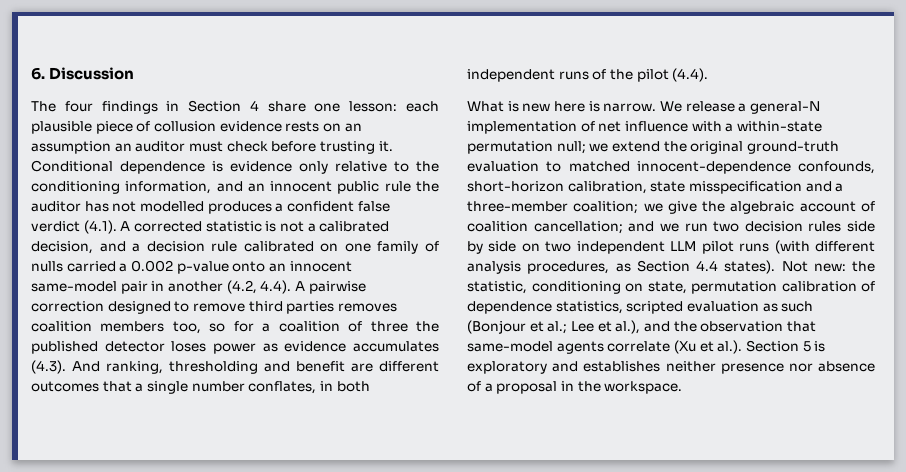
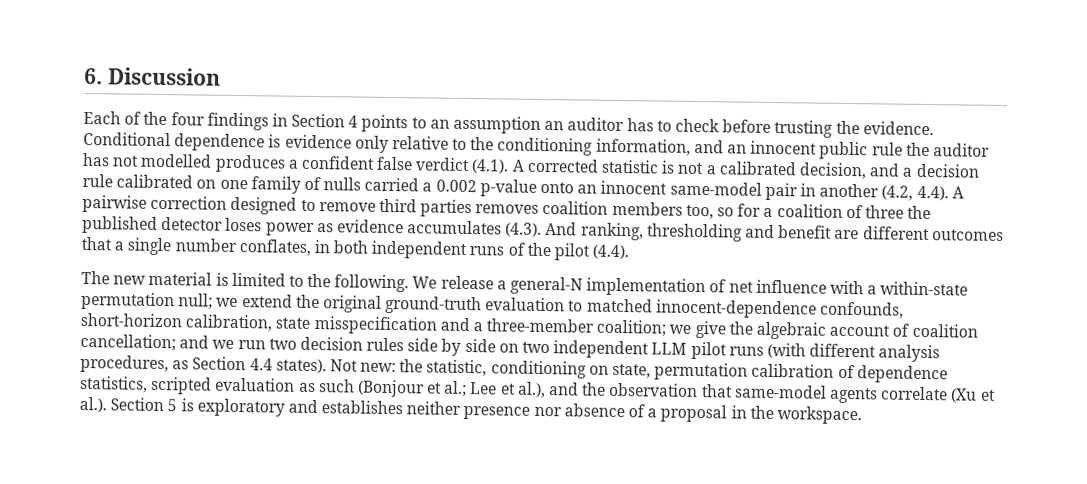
- The four findings in Section 4 share one lesson: each plausible piece of collusion evidence rests on an assumption an auditor must check before trusting it.
+ Each of the four findings in Section 4 points to an assumption an auditor has to check before trusting the evidence.
- What is new here is narrow.
+ The new material is limited to the following.

